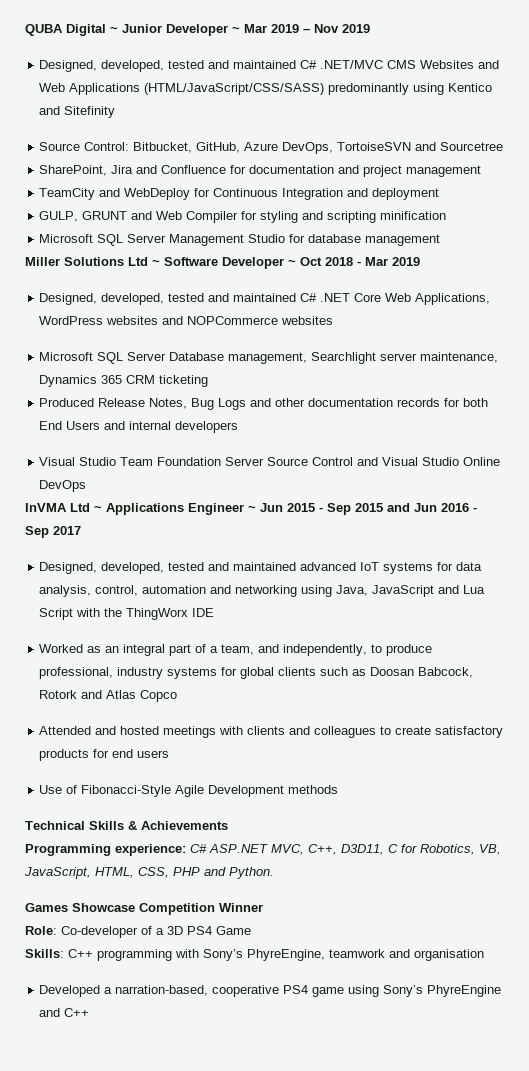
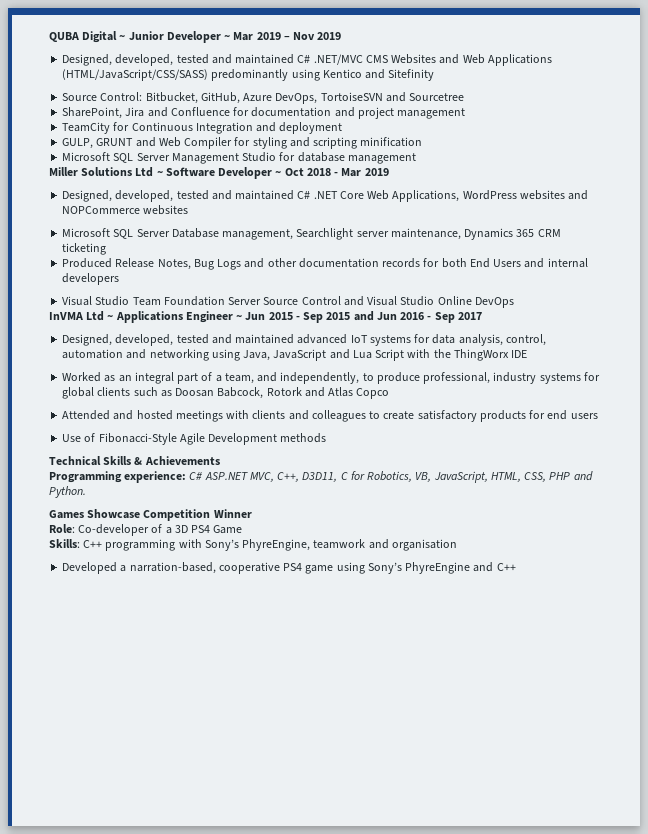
- TeamCity and WebDeploy for Continuous Integration and deployment
+ TeamCity for Continuous Integration and deployment

